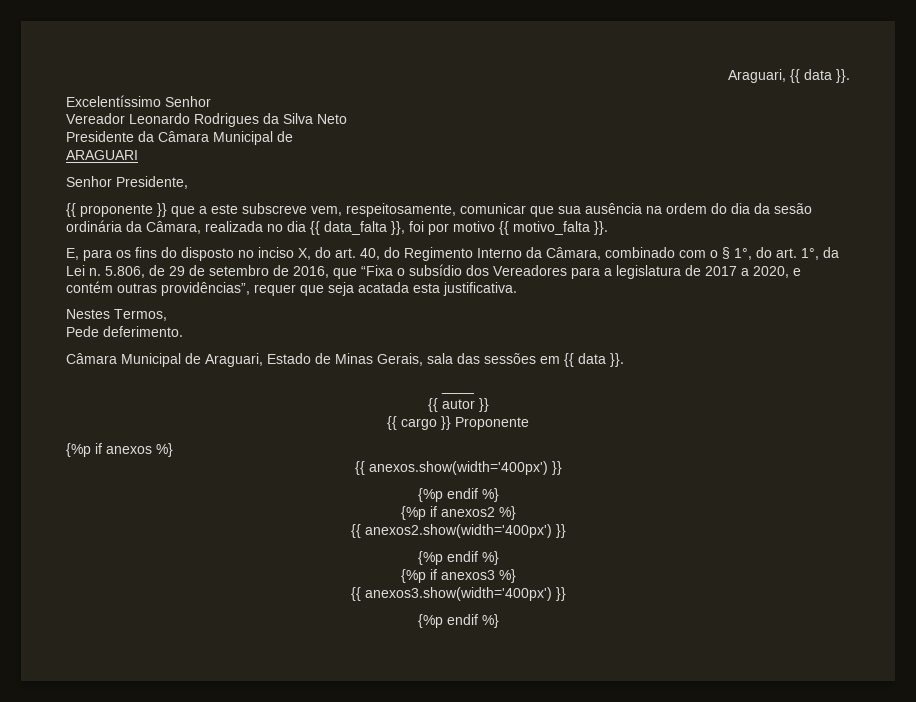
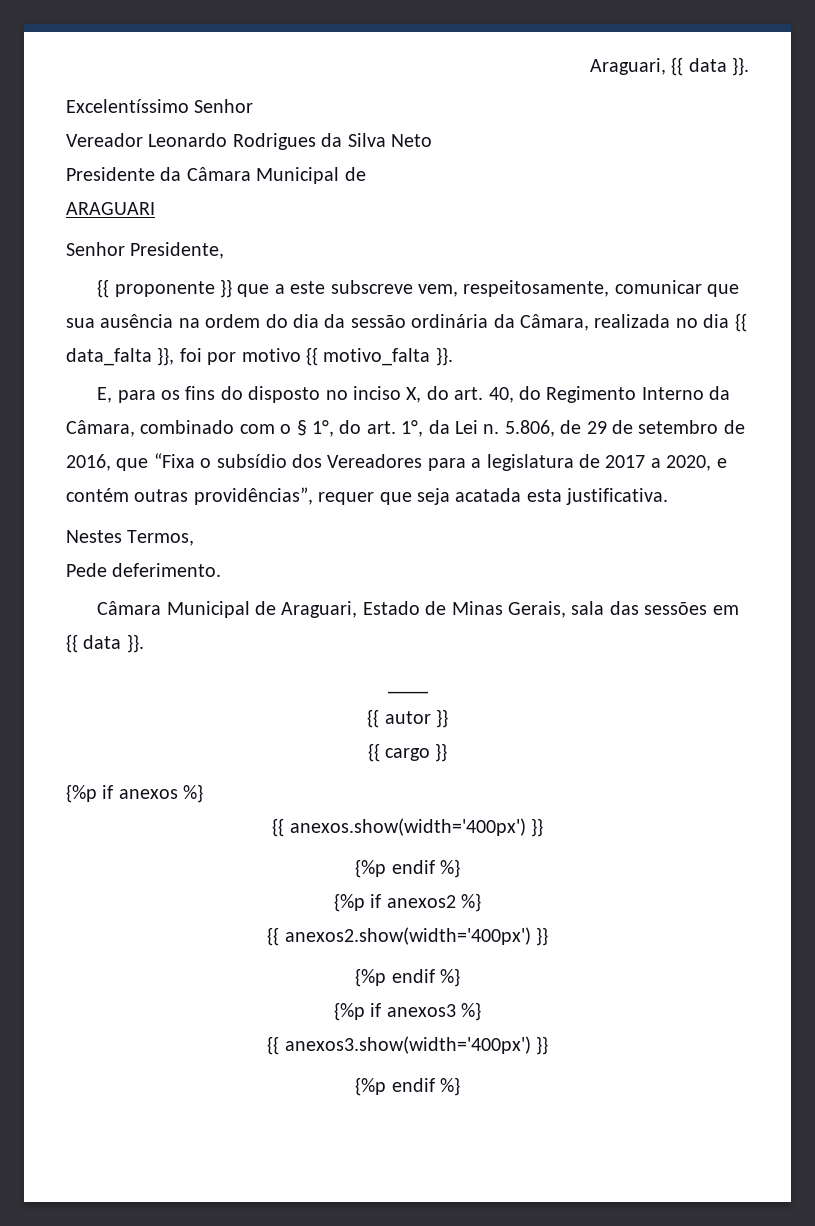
- {{ proponente }} que a este subscreve vem, respeitosamente, comunicar que sua ausência na ordem do dia da sesão ordinária da Câmara, realizada no dia {{ data_falta }}, foi por motivo {{ motivo_falta }}.
+ {{ proponente }} que a este subscreve vem, respeitosamente, comunicar que sua ausência na ordem do dia da sessão ordinária da Câmara, realizada no dia {{ data_falta }}, foi por motivo {{ motivo_falta }}.
- {{ cargo }} Proponente
+ {{ cargo }}

